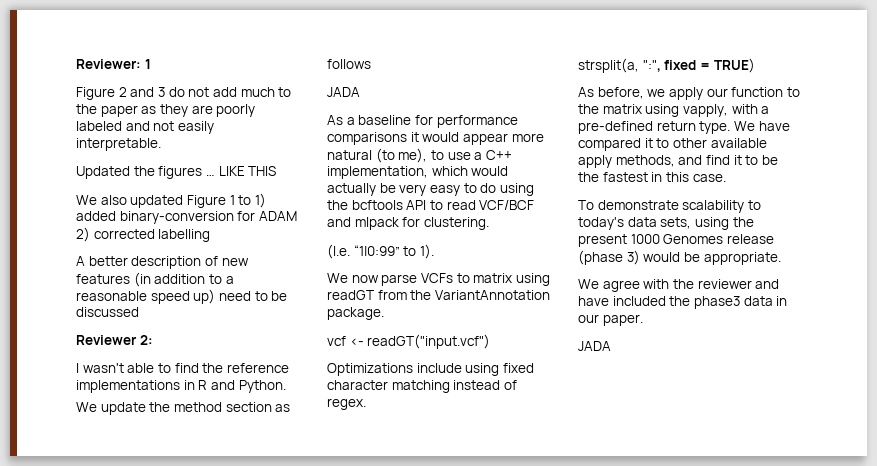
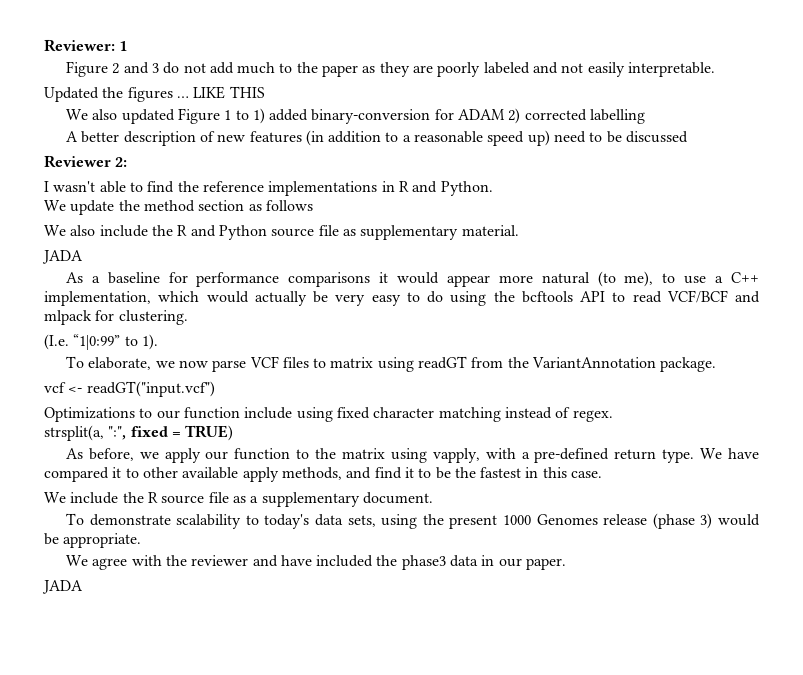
+ We also include the R and Python source file as supplementary material.
- We now parse VCFs to matrix using readGT from the VariantAnnotation package.
+ To elaborate, we now parse VCF files to matrix using readGT from the VariantAnnotation package.
- Optimizations include using fixed character matching instead of regex.
+ Optimizations to our function include using fixed character matching instead of regex.
+ We include the R source file as a supplementary document.

